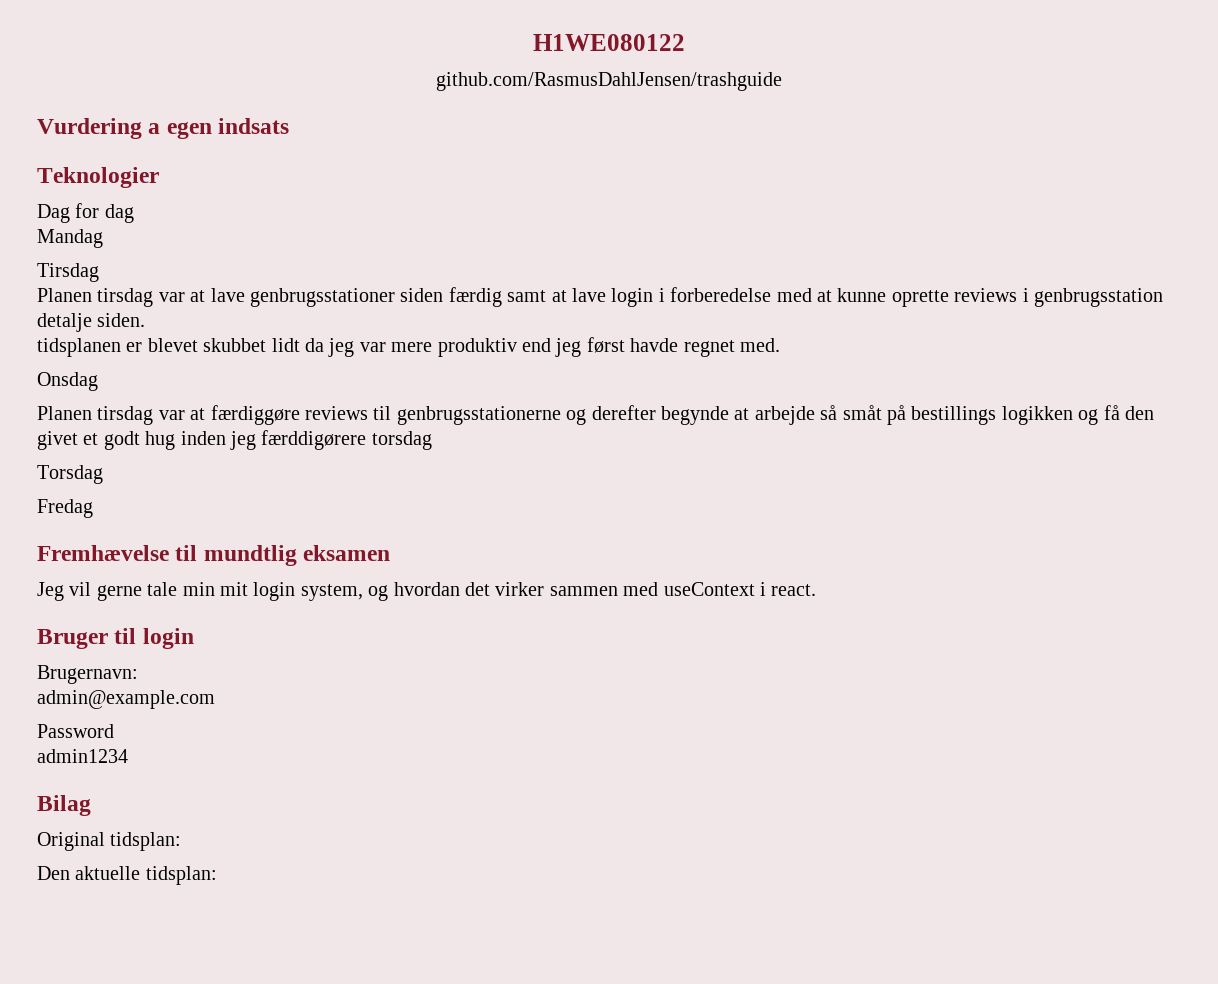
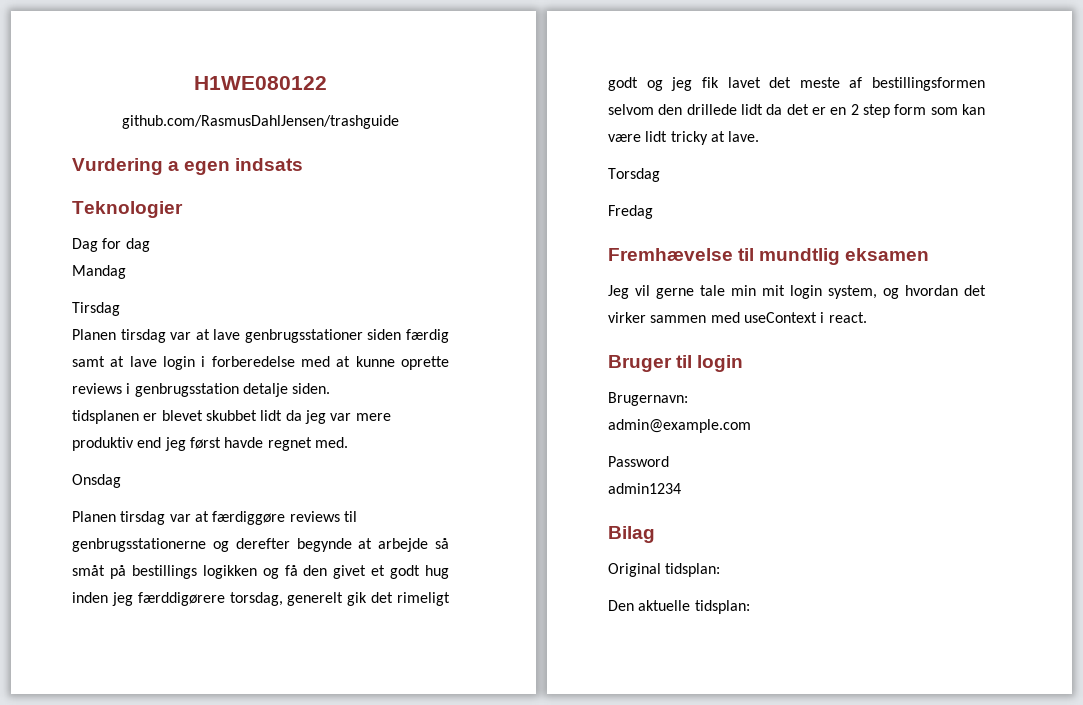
- Planen tirsdag var at færdiggøre reviews til genbrugsstationerne og derefter begynde at arbejde så småt på bestillings logikken og få den givet et godt hug inden jeg færddigørere torsdag
+ Planen tirsdag var at færdiggøre reviews til genbrugsstationerne og derefter begynde at arbejde så småt på bestillings logikken og få den givet et godt hug inden jeg færddigørere torsdag, generelt gik det rimeligt godt og jeg fik lavet det meste af bestillingsformen selvom den drillede lidt da det er en 2 step form som kan være lidt tricky at lave.

